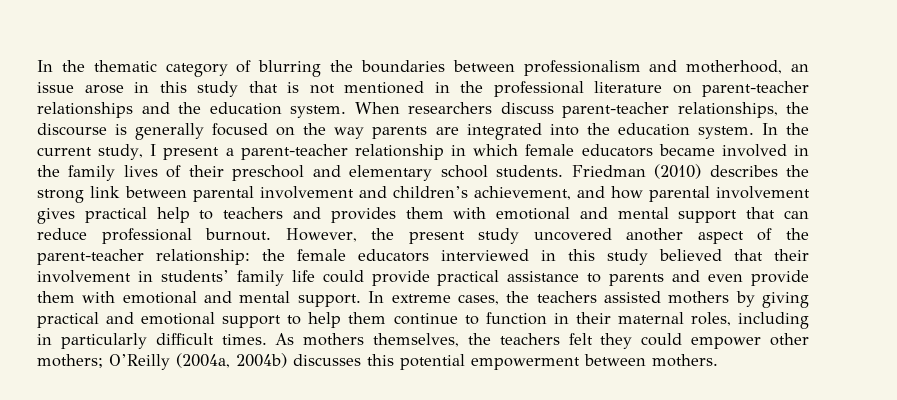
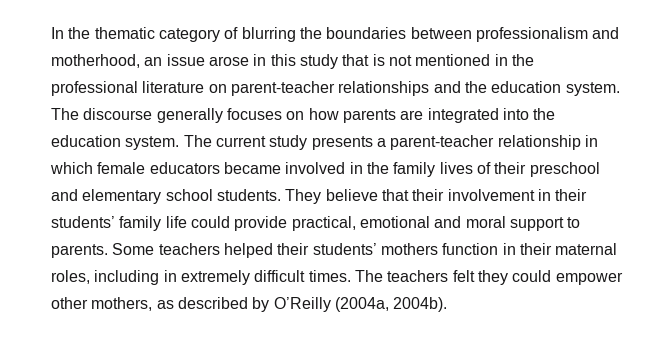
- When researchers discuss parent-teacher relationships, the discourse is generally focused on the way parents are integrated into the education system.
+ The discourse generally focuses on how parents are integrated into the education system.
- In the current study, I present a parent-teacher relationship in which female educators became involved in the family lives of their preschool and elementary school students.
+ The current study presents a parent-teacher relationship in which female educators became involved in the family lives of their preschool and elementary school students.
- Friedman (2010) describes the strong link between parental involvement and children’s achievement, and how parental involvement gives practical help to teachers and provides them with emotional and mental support that can reduce professional burnout. However, the present study uncovered another aspect of the parent-teacher relationship: the female educators interviewed in this study believed that their involvement in students’ family life could provide practical assistance to parents and even provide them with emotional and mental support. In extreme cases, the teachers assisted mothers by giving practical and emotional support to help them continue to function in their maternal roles, including in particularly difficult times.
+ They believe that their involvement in their students’ family life could provide practical, emotional and moral support to parents. Some teachers helped their students’ mothers function in their maternal roles, including in extremely difficult times.
- As mothers themselves, the teachers felt they could empower other mothers; O’Reilly (2004a, 2004b) discusses this potential empowerment between mothers.
+ The teachers felt they could empower other mothers, as described by O’Reilly (2004a, 2004b).

